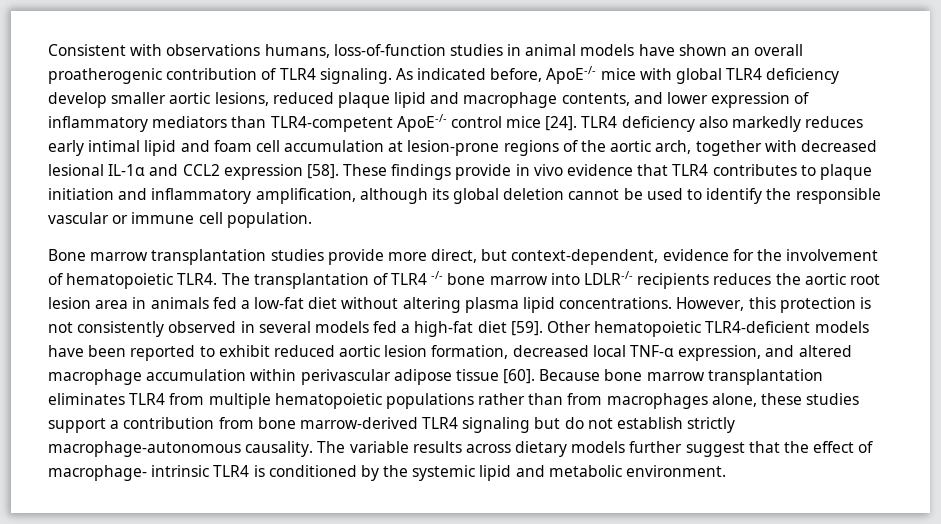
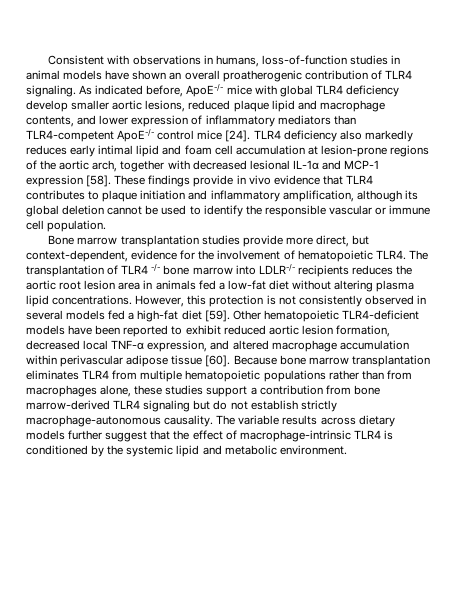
- Consistent with observations humans, loss-of-function studies in animal models have shown an overall proatherogenic contribution of TLR4 signaling.
+ Consistent with observations in humans, loss-of-function studies in animal models have shown an overall proatherogenic contribution of TLR4 signaling.
- TLR4 deficiency also markedly reduces early intimal lipid and foam cell accumulation at lesion-prone regions of the aortic arch, together with decreased lesional IL-1α and CCL2 expression [58].
+ TLR4 deficiency also markedly reduces early intimal lipid and foam cell accumulation at lesion-prone regions of the aortic arch, together with decreased lesional IL-1α and MCP-1 expression [58].
- The variable results across dietary models further suggest that the effect of macrophage- intrinsic TLR4 is conditioned by the systemic lipid and metabolic environment.
+ The variable results across dietary models further suggest that the effect of macrophage-intrinsic TLR4 is conditioned by the systemic lipid and metabolic environment.

